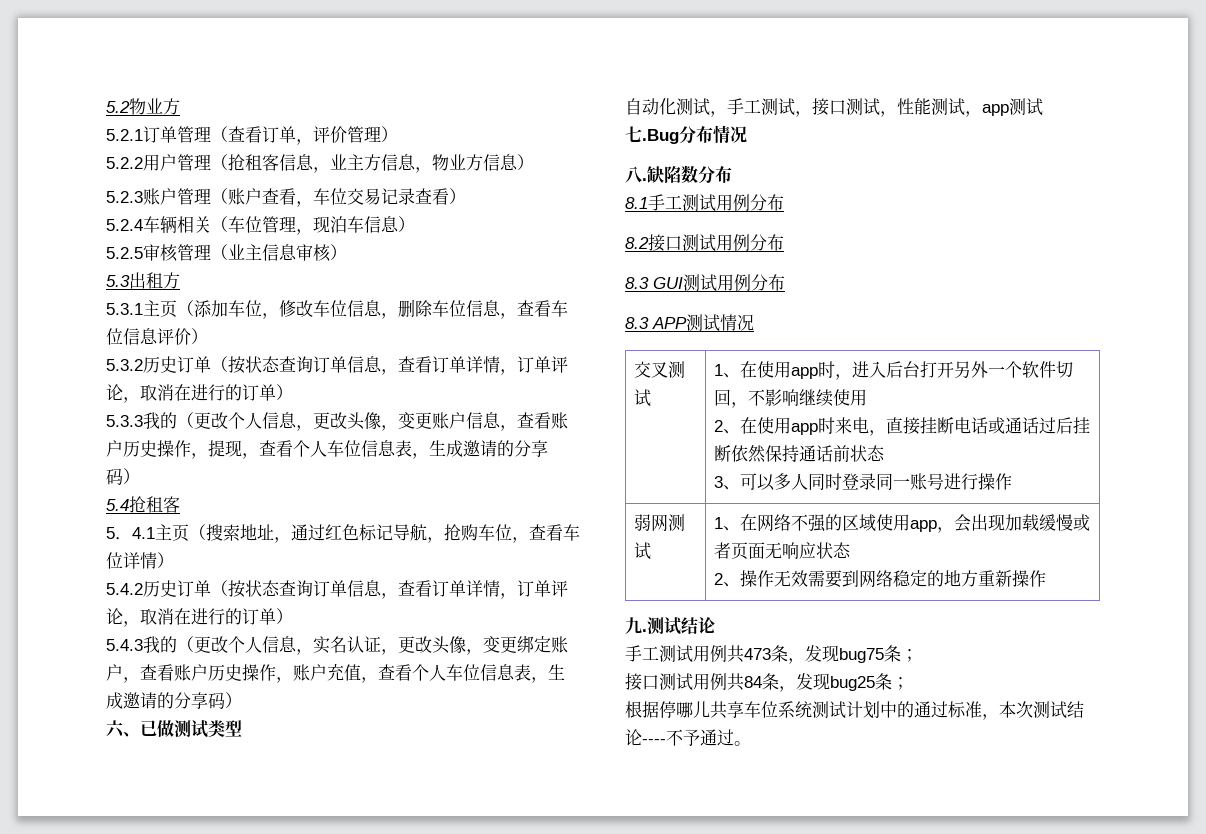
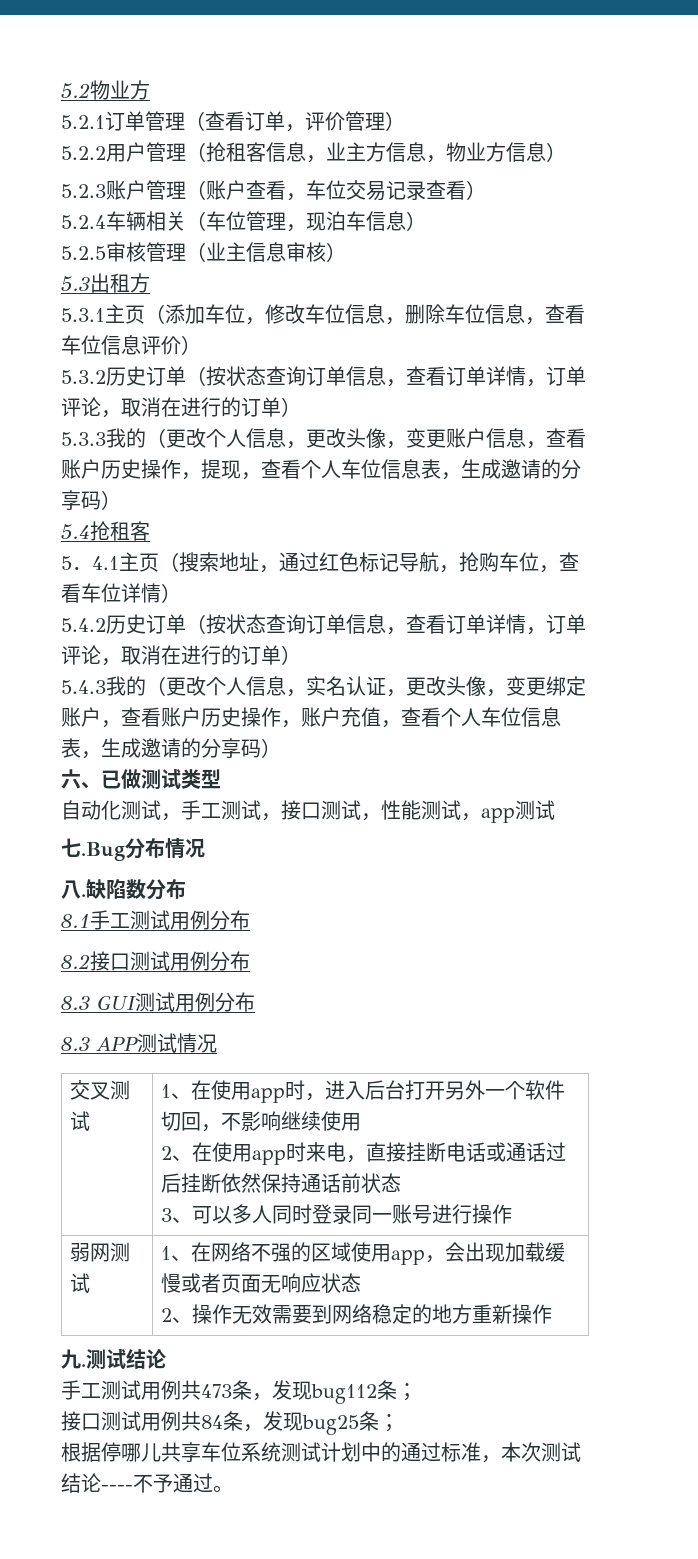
- 手工测试用例共473条，发现bug75条；
+ 手工测试用例共473条，发现bug112条；

